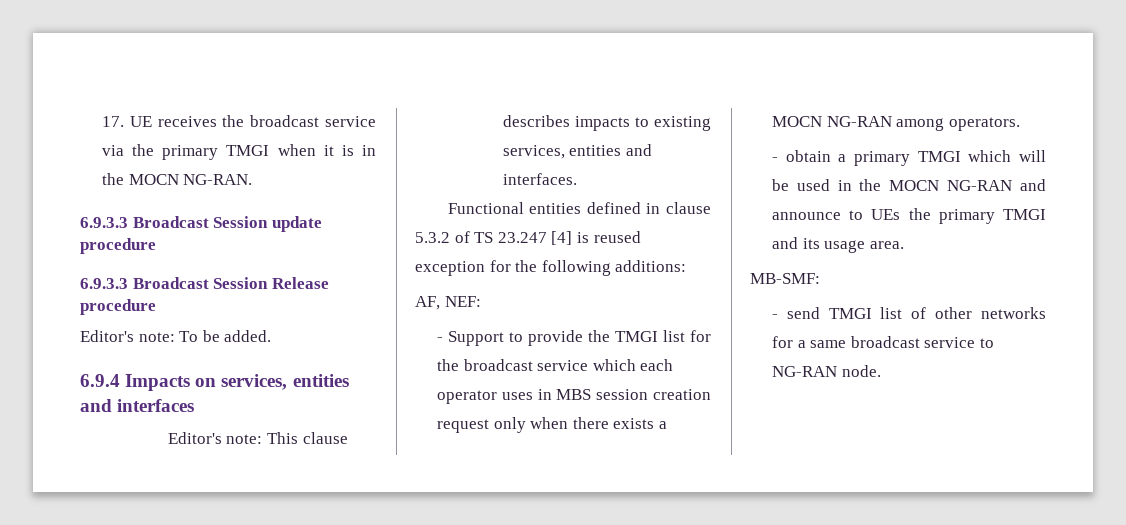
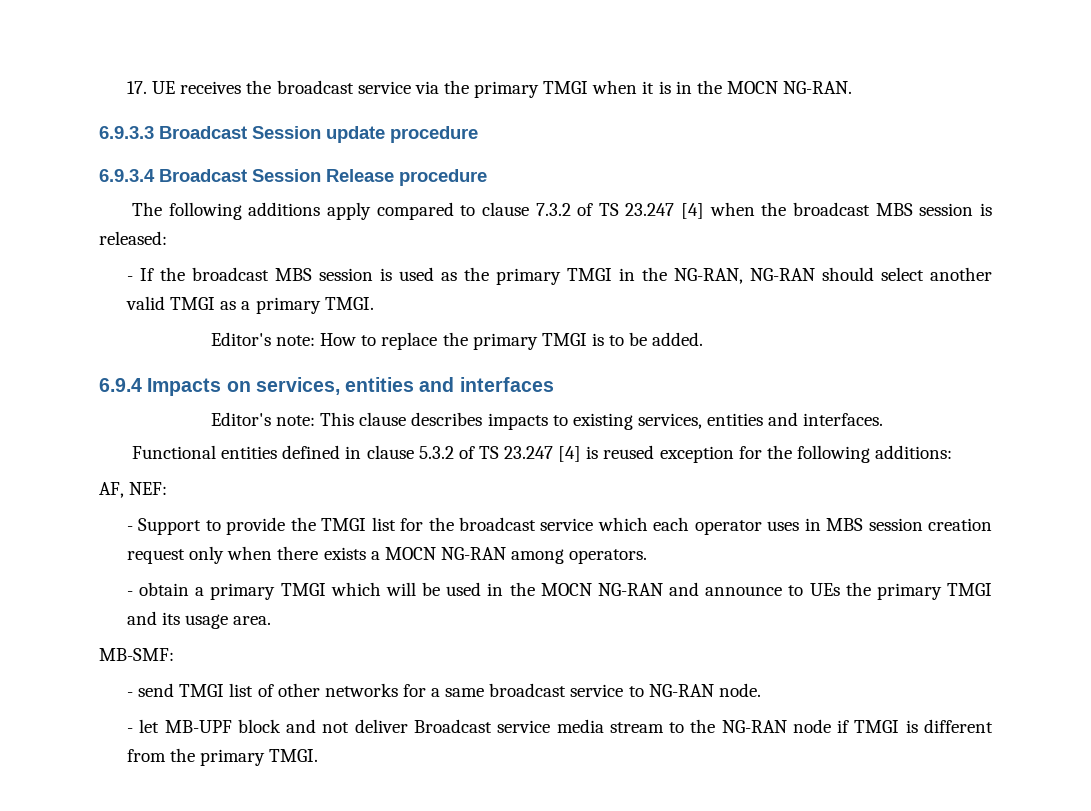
- 6.9.3.3 Broadcast Session Release procedure
+ 6.9.3.4 Broadcast Session Release procedure
- Editor's note: To be added.
+ The following additions apply compared to clause 7.3.2 of TS 23.247 [4] when the broadcast MBS session is released:
+ - If the broadcast MBS session is used as the primary TMGI in the NG-RAN, NG-RAN should select another valid TMGI as a primary TMGI.
+ Editor's note: How to replace the primary TMGI is to be added.
+ - let MB-UPF block and not deliver Broadcast service media stream to the NG-RAN node if TMGI is different from the primary TMGI.

